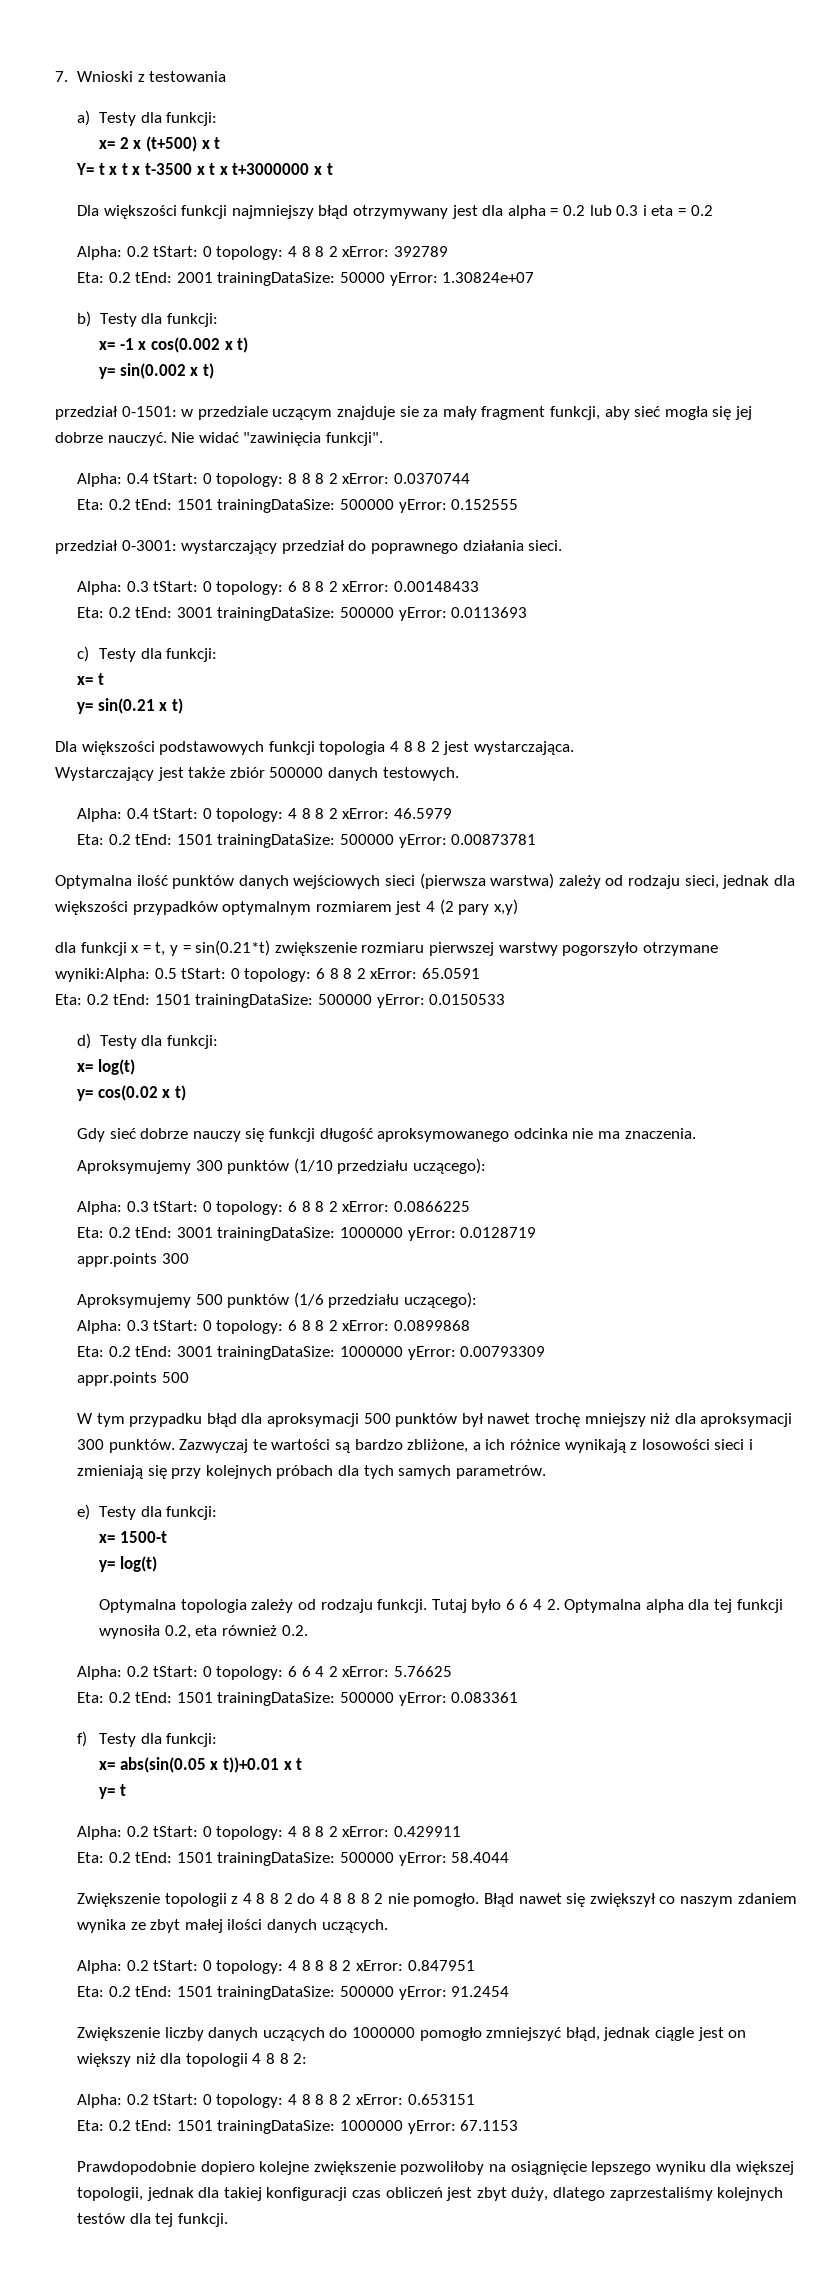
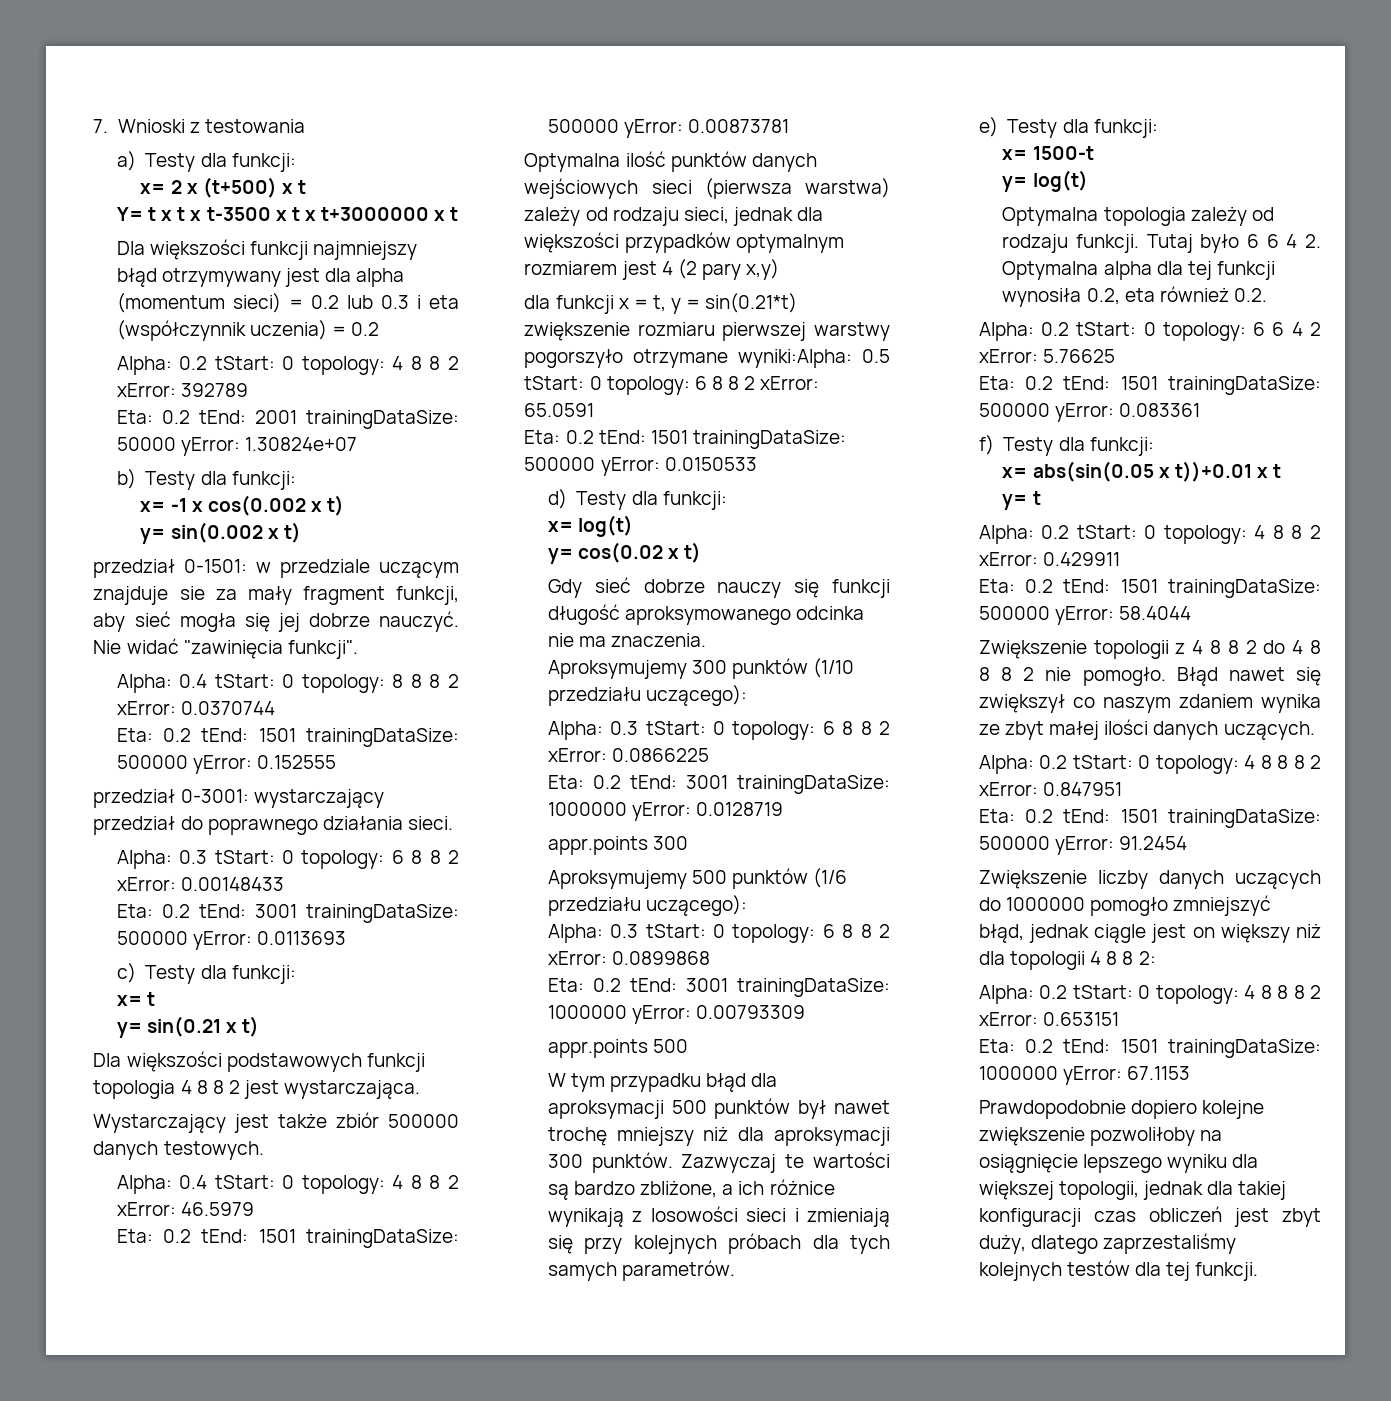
- Dla większości funkcji najmniejszy błąd otrzymywany jest dla alpha = 0.2 lub 0.3 i eta = 0.2
+ Dla większości funkcji najmniejszy błąd otrzymywany jest dla alpha (momentum sieci) = 0.2 lub 0.3 i eta (współczynnik uczenia) = 0.2

